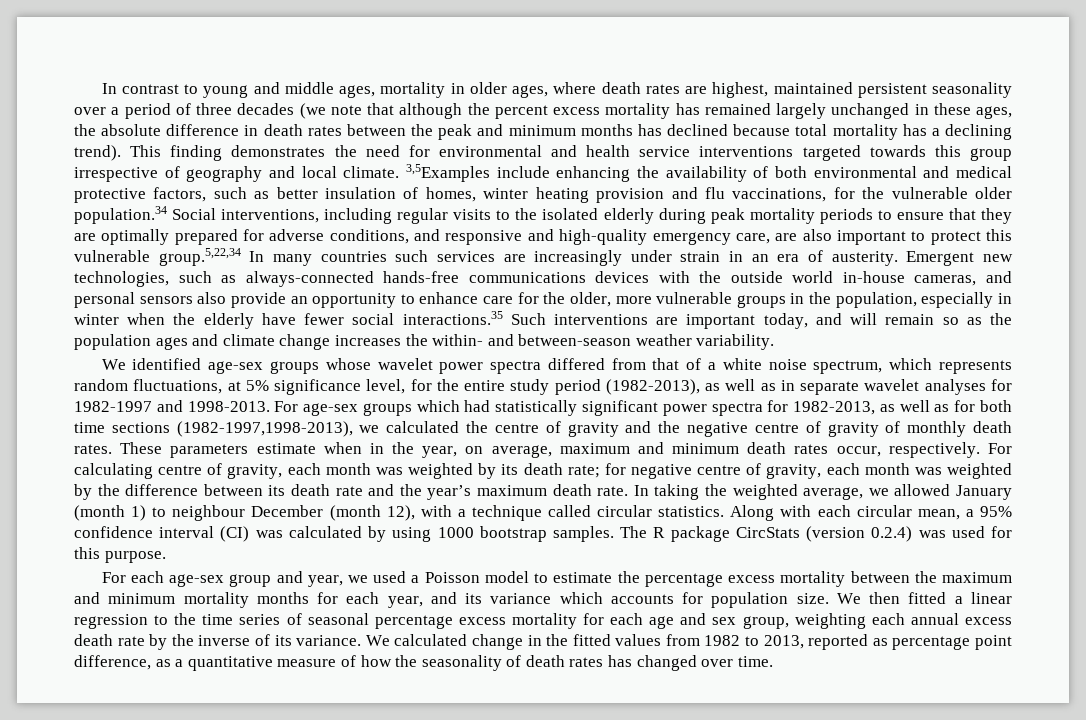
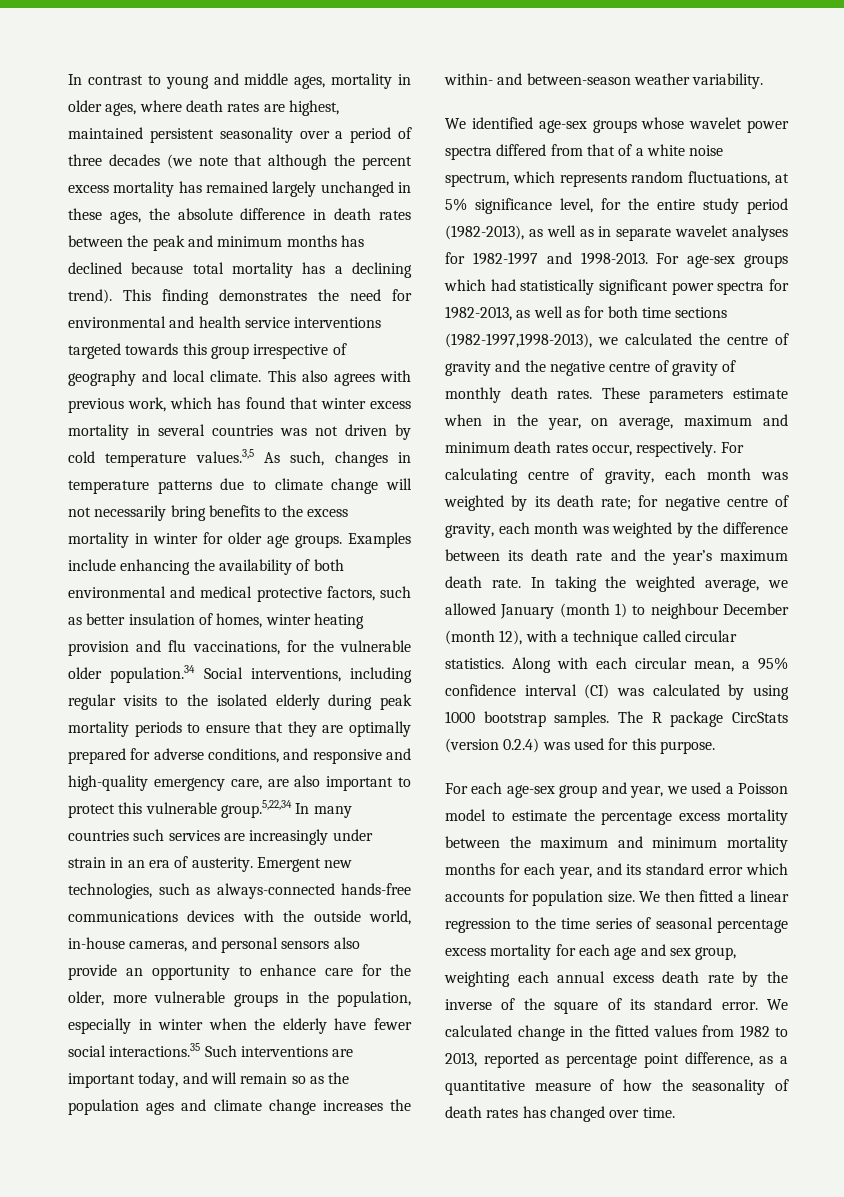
- 3,5Examples include enhancing the availability of both environmental and medical protective factors, such as better insulation of homes, winter heating provision and flu vaccinations, for the vulnerable older population.34 Social interventions, including regular visits to the isolated elderly during peak mortality periods to ensure that they are optimally prepared for adverse conditions, and responsive and high-quality emergency care, are also important to protect this vulnerable group.5,22,34 In many countries such services are increasingly under strain in an era of austerity.
+ This also agrees with previous work, which has found that winter excess mortality in several countries was not driven by cold temperature values.3,5 As such, changes in temperature patterns due to climate change will not necessarily bring benefits to the excess mortality in winter for older age groups. Examples include enhancing the availability of both environmental and medical protective factors, such as better insulation of homes, winter heating provision and flu vaccinations, for the vulnerable older population.34 Social interventions, including regular visits to the isolated elderly during peak mortality periods to ensure that they are optimally prepared for adverse conditions, and responsive and high-quality emergency care, are also important to protect this vulnerable group.5,22,34 In many countries such services are increasingly under strain in an era of austerity.
- Emergent new technologies, such as always-connected hands-free communications devices with the outside world in-house cameras, and personal sensors also provide an opportunity to enhance care for the older, more vulnerable groups in the population, especially in winter when the elderly have fewer social interactions.35 Such interventions are important today, and will remain so as the population ages and climate change increases the within- and between-season weather variability.
+ Emergent new technologies, such as always-connected hands-free communications devices with the outside world, in-house cameras, and personal sensors also provide an opportunity to enhance care for the older, more vulnerable groups in the population, especially in winter when the elderly have fewer social interactions.35 Such interventions are important today, and will remain so as the population ages and climate change increases the within- and between-season weather variability.
- For each age-sex group and year, we used a Poisson model to estimate the percentage excess mortality between the maximum and minimum mortality months for each year, and its variance which accounts for population size.
+ For each age-sex group and year, we used a Poisson model to estimate the percentage excess mortality between the maximum and minimum mortality months for each year, and its standard error which accounts for population size.
- We then fitted a linear regression to the time series of seasonal percentage excess mortality for each age and sex group, weighting each annual excess death rate by the inverse of its variance.
+ We then fitted a linear regression to the time series of seasonal percentage excess mortality for each age and sex group, weighting each annual excess death rate by the inverse of the square of its standard error.

